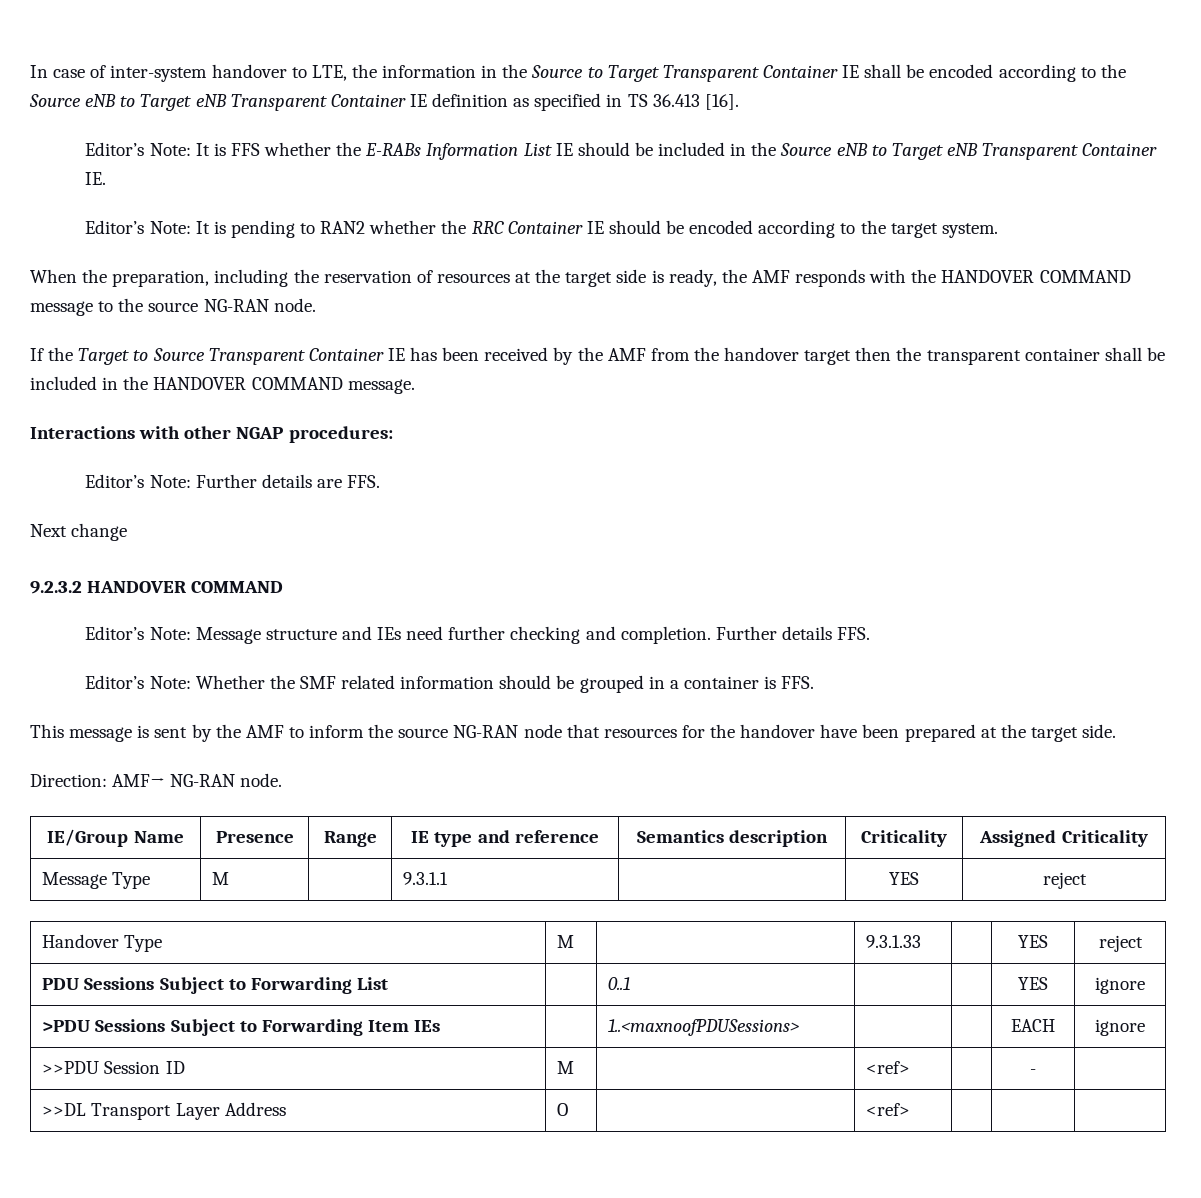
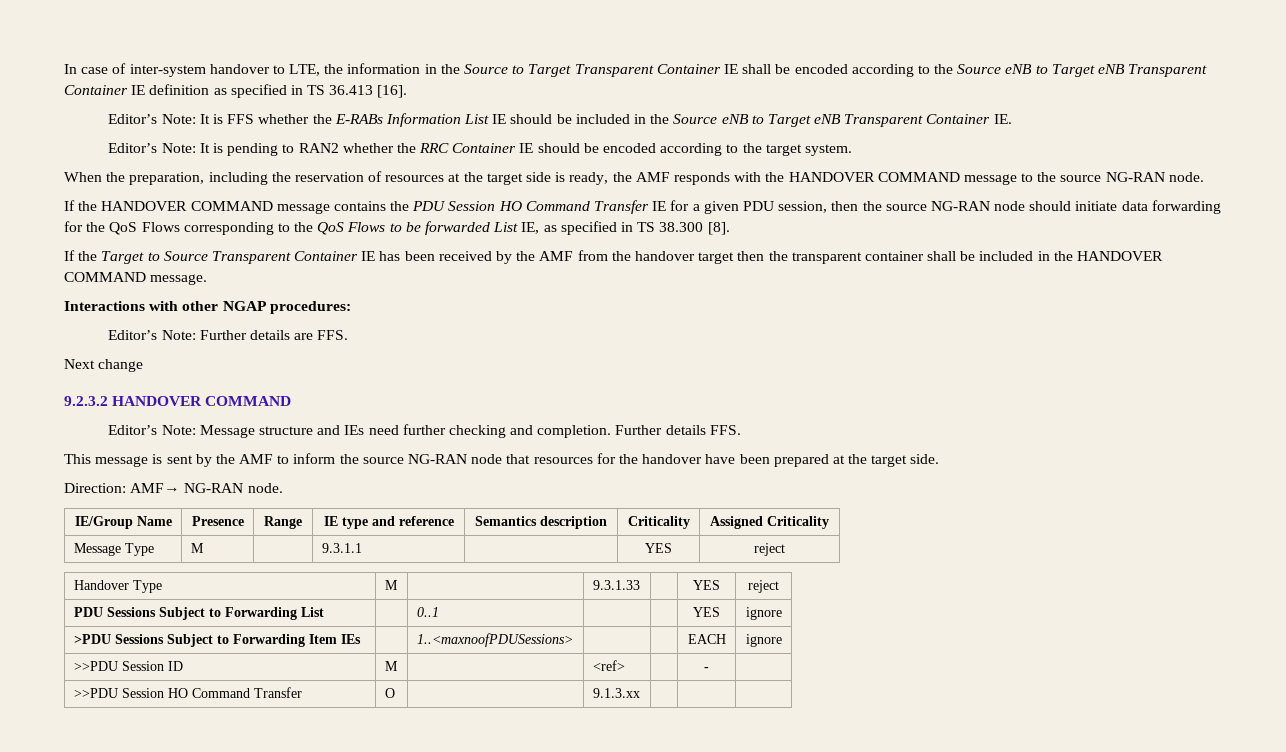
+ If the HANDOVER COMMAND message contains the PDU Session HO Command Transfer IE for a given PDU session, then the source NG-RAN node should initiate data forwarding for the QoS Flows corresponding to the QoS Flows to be forwarded List IE, as specified in TS 38.300 [8].
- Editor’s Note: Whether the SMF related information should be grouped in a container is FFS.
- >>DL Transport Layer Address | O | | <ref> | | |
+ >>PDU Session HO Command Transfer | O | | 9.1.3.xx | | |

